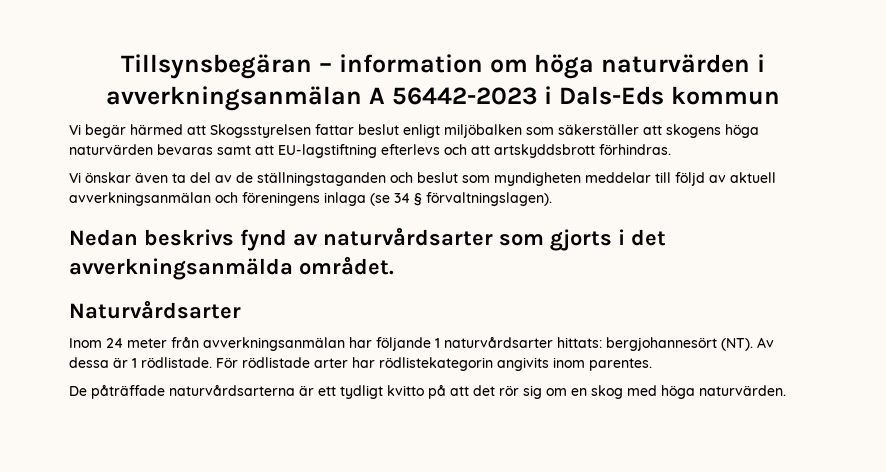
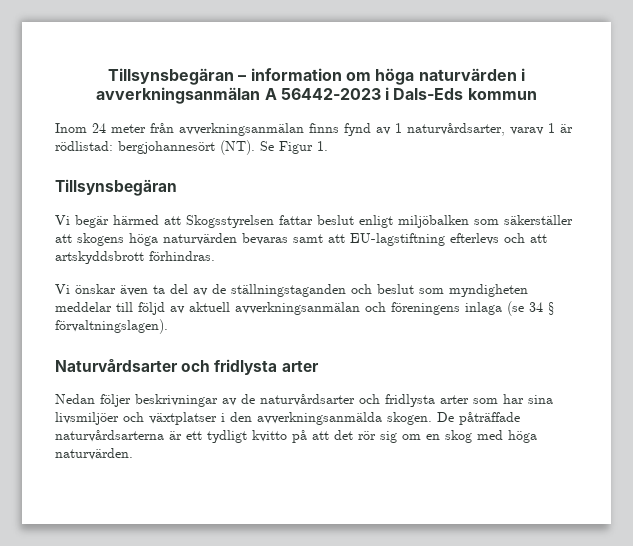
+ Inom 24 meter från avverkningsanmälan finns fynd av 1 naturvårdsarter, varav 1 är rödlistad: bergjohannesört (NT). Se Figur 1.
+ Tillsynsbegäran
- Nedan beskrivs fynd av naturvårdsarter som gjorts i det avverkningsanmälda området.
- Naturvårdsarter
- Inom 24 meter från avverkningsanmälan har följande 1 naturvårdsarter hittats: bergjohannesört (NT). Av dessa är 1 rödlistade. För rödlistade arter har rödlistekategorin angivits inom parentes.
- De påträffade naturvårdsarterna är ett tydligt kvitto på att det rör sig om en skog med höga naturvärden.
+ Naturvårdsarter och fridlysta arter
+ Nedan följer beskrivningar av de naturvårdsarter och fridlysta arter som har sina livsmiljöer och växtplatser i den avverkningsanmälda skogen. De påträffade naturvårdsarterna är ett tydligt kvitto på att det rör sig om en skog med höga naturvärden.

